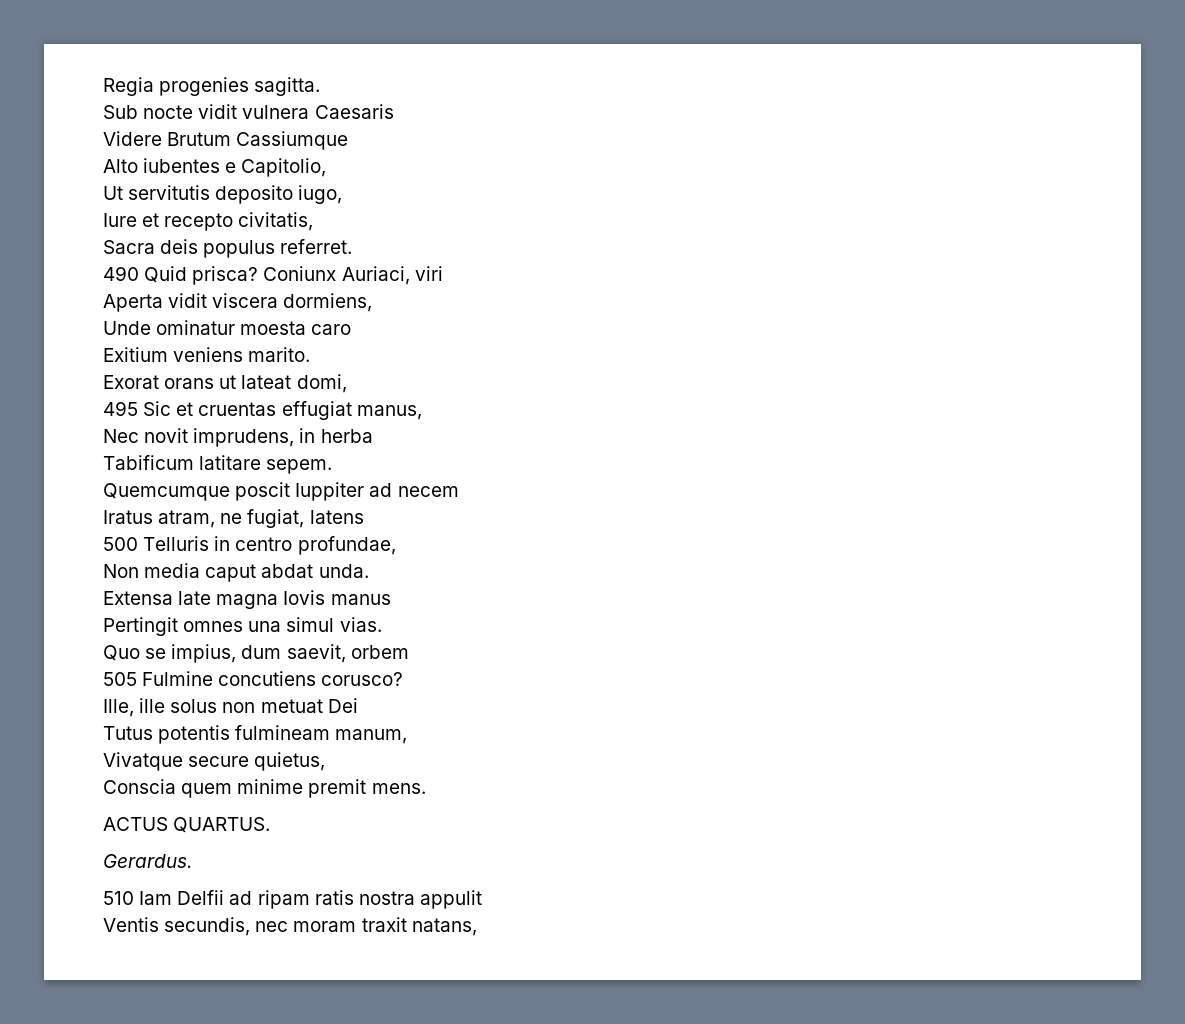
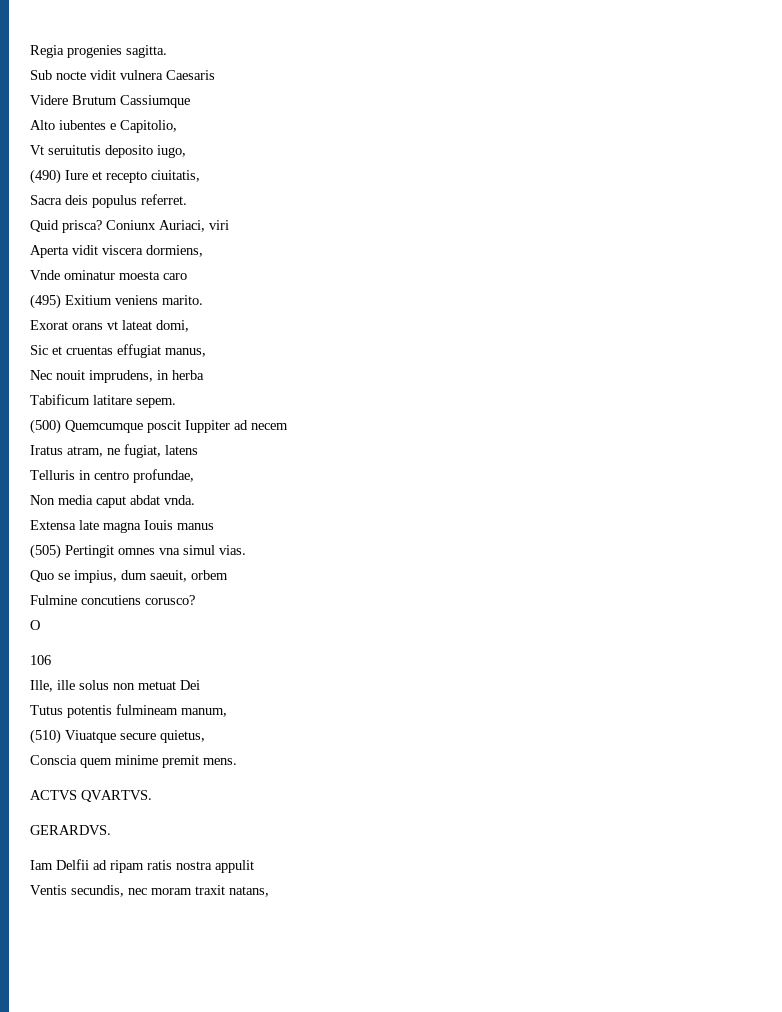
- Ut servitutis deposito iugo,
+ Vt seruitutis deposito iugo,
- Iure et recepto civitatis,
+ (490) Iure et recepto ciuitatis,
- 490 Quid prisca?
+ Quid prisca?
- Unde ominatur moesta caro
+ Vnde ominatur moesta caro
- Exitium veniens marito.
+ (495) Exitium veniens marito.
- Exorat orans ut lateat domi,
+ Exorat orans vt lateat domi,
- 495 Sic et cruentas effugiat manus,
+ Sic et cruentas effugiat manus,
- Nec novit imprudens, in herba
+ Nec nouit imprudens, in herba
- Quemcumque poscit Iuppiter ad necem
+ (500) Quemcumque poscit Iuppiter ad necem
- 500 Telluris in centro profundae,
+ Telluris in centro profundae,
- Non media caput abdat unda.
+ Non media caput abdat vnda.
- Extensa late magna Iovis manus
+ Extensa late magna Iouis manus
- Pertingit omnes una simul vias.
+ (505) Pertingit omnes vna simul vias.
- Quo se impius, dum saevit, orbem
+ Quo se impius, dum saeuit, orbem
- 505 Fulmine concutiens corusco?
+ Fulmine concutiens corusco?
+ O
+ 106
- Vivatque secure quietus,
+ (510) Viuatque secure quietus,
- ACTUS QUARTUS.
- Gerardus.
- 510 Iam Delfii ad ripam ratis nostra appulit
+ ACTVS QVARTVS.
+ GERARDVS.
+ Iam Delfii ad ripam ratis nostra appulit

